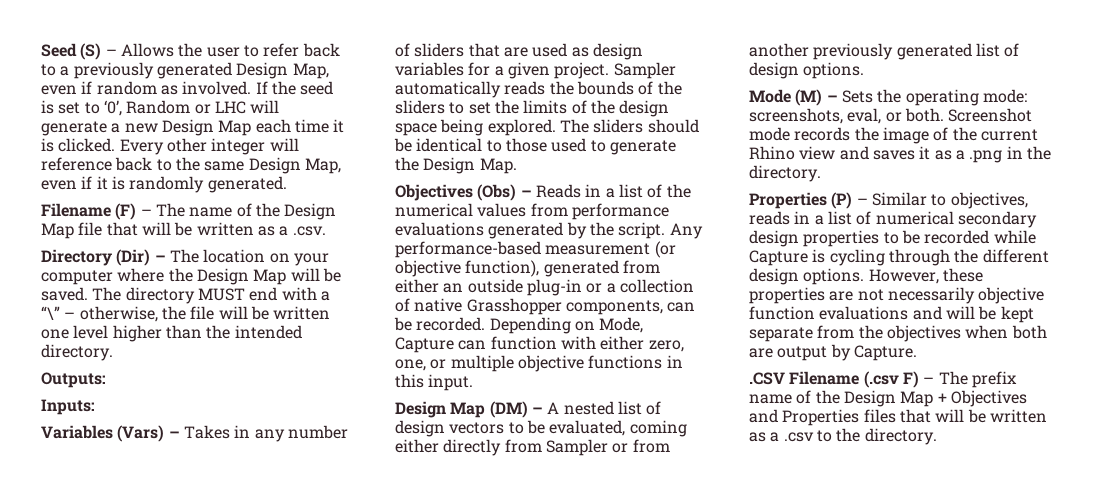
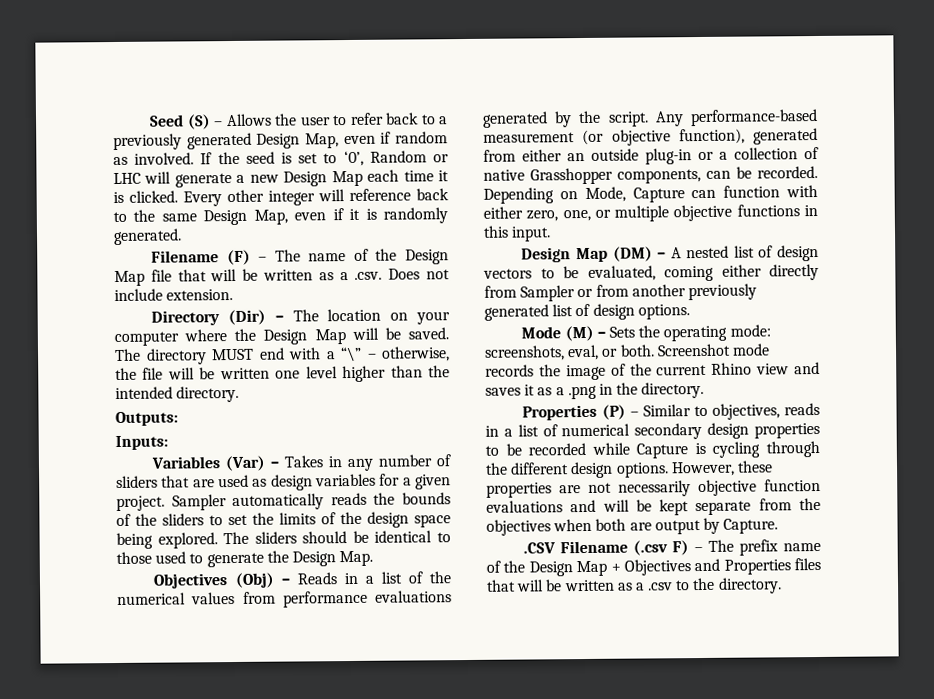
- Filename (F) – The name of the Design Map file that will be written as a .csv.
+ Filename (F) – The name of the Design Map file that will be written as a .csv. Does not include extension.
- Variables (Vars) – Takes in any number of sliders that are used as design variables for a given project.
+ Variables (Var) – Takes in any number of sliders that are used as design variables for a given project.
- Objectives (Obs) – Reads in a list of the numerical values from performance evaluations generated by the script.
+ Objectives (Obj) – Reads in a list of the numerical values from performance evaluations generated by the script.

